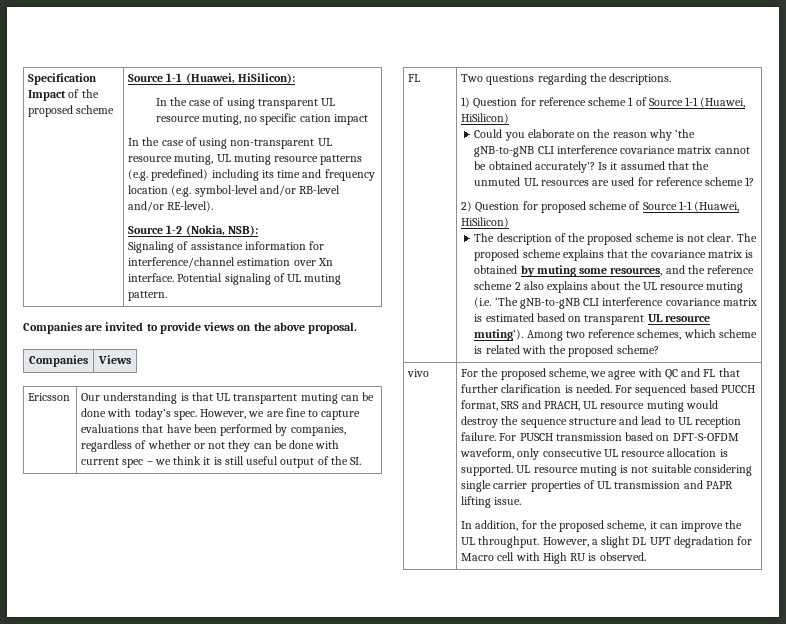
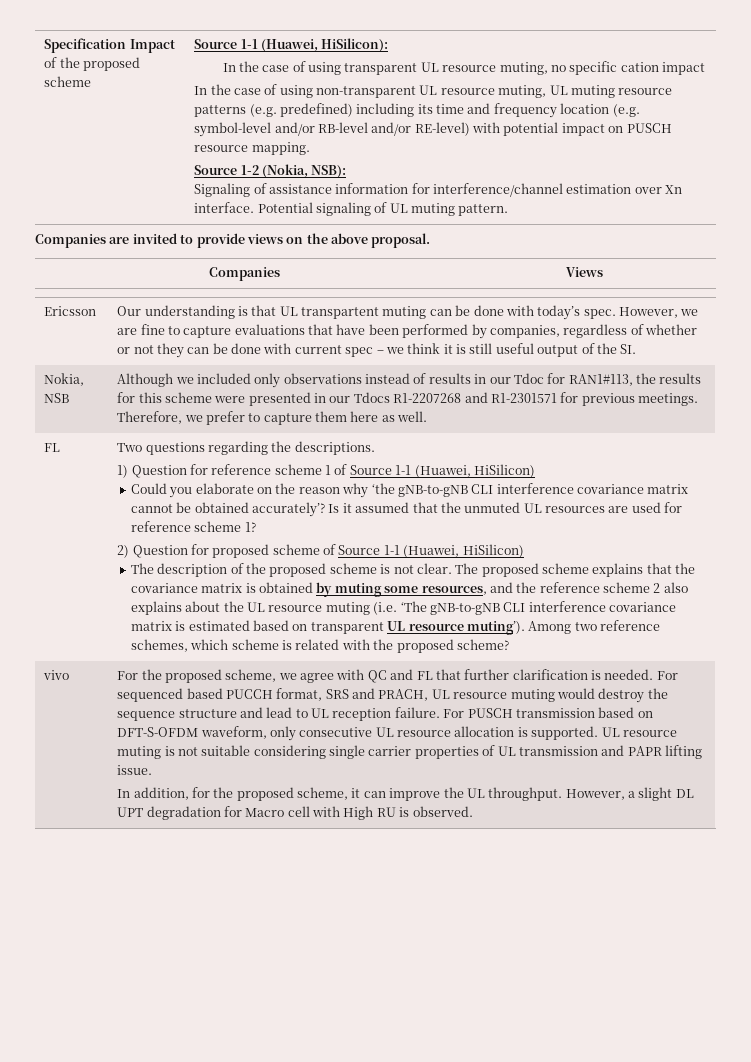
- In the case of using non-transparent UL resource muting, UL muting resource patterns (e.g. predefined) including its time and frequency location (e.g. symbol-level and/or RB-level and/or RE-level).
+ In the case of using non-transparent UL resource muting, UL muting resource patterns (e.g. predefined) including its time and frequency location (e.g. symbol-level and/or RB-level and/or RE-level) with potential impact on PUSCH resource mapping.
+ Nokia, NSB | Although we included only observations instead of results in our Tdoc for RAN1#113, the results for this scheme were presented in our Tdocs R1-2207268 and R1-2301571 for previous meetings. Therefore, we prefer to capture them here as well.

